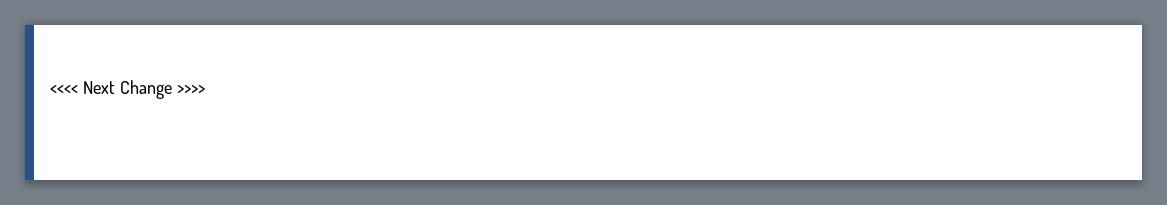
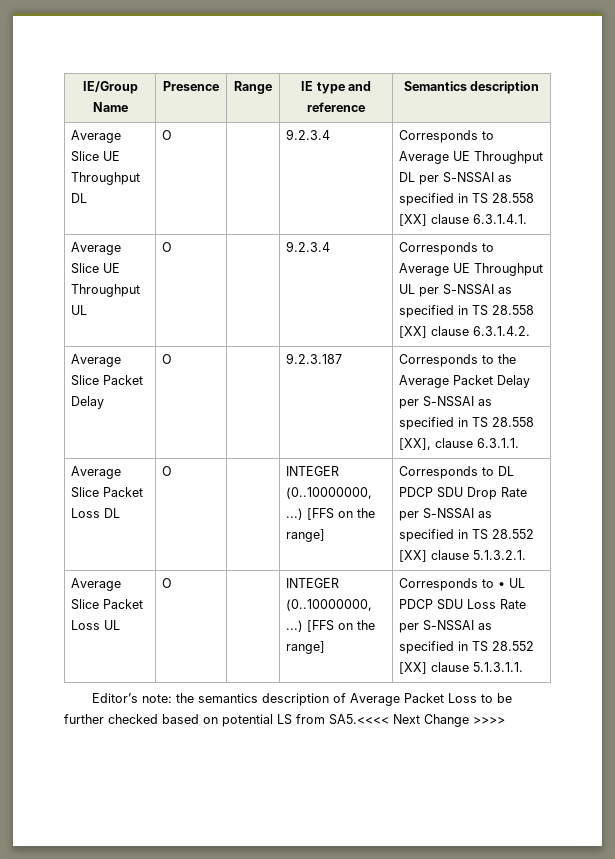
- <<<< Next Change >>>>
+ IE/Group Name | Presence | Range | IE type and reference | Semantics description
+ Average Slice UE Throughput DL | O | | 9.2.3.4 | Corresponds to Average UE Throughput DL per S-NSSAI as specified in TS 28.558 [XX] clause 6.3.1.4.1.
+ Average Slice UE Throughput UL | O | | 9.2.3.4 | Corresponds to Average UE Throughput UL per S-NSSAI as specified in TS 28.558 [XX] clause 6.3.1.4.2.
+ Average Slice Packet Delay | O | | 9.2.3.187 | Corresponds to the Average Packet Delay per S-NSSAI as specified in TS 28.558 [XX], clause 6.3.1.1.
+ Average Slice Packet Loss DL | O | | INTEGER (0..10000000, ...) [FFS on the range] | Corresponds to DL PDCP SDU Drop Rate per S-NSSAI as specified in TS 28.552 [XX] clause 5.1.3.2.1.
+ Average Slice Packet Loss UL | O | | INTEGER (0..10000000, ...) [FFS on the range] | Corresponds to • UL PDCP SDU Loss Rate per S-NSSAI as specified in TS 28.552 [XX] clause 5.1.3.1.1.
+ Editor’s note: the semantics description of Average Packet Loss to be further checked based on potential LS from SA5.<<<< Next Change >>>>

